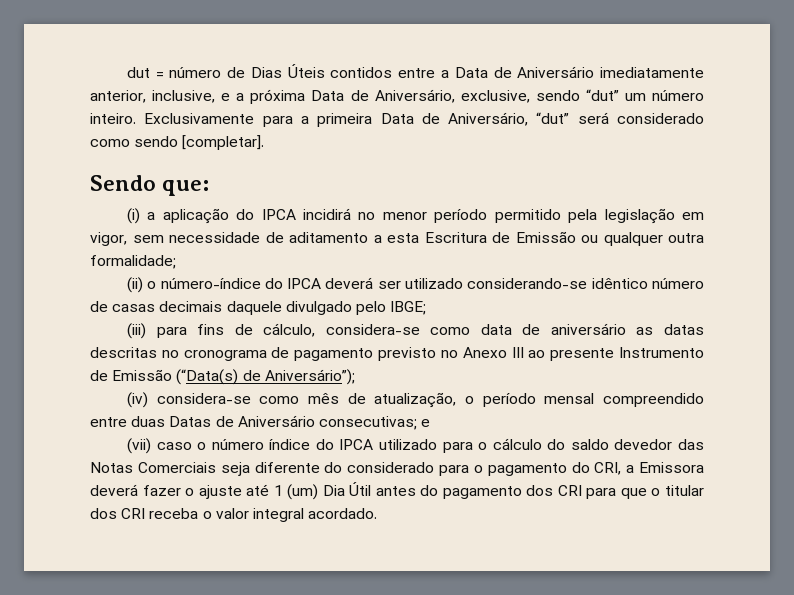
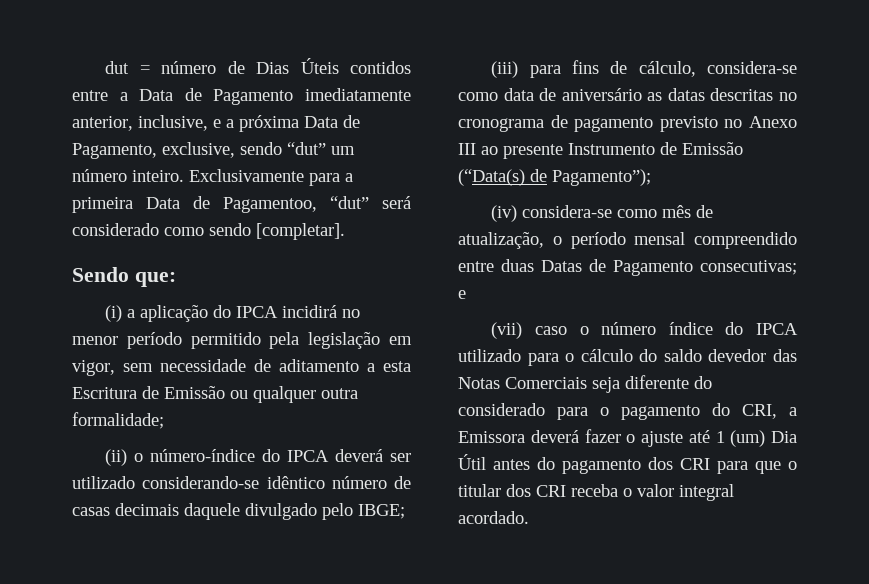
- dut = número de Dias Úteis contidos entre a Data de Aniversário imediatamente anterior, inclusive, e a próxima Data de Aniversário, exclusive, sendo “dut” um número inteiro.
+ dut = número de Dias Úteis contidos entre a Data de Pagamento imediatamente anterior, inclusive, e a próxima Data de Pagamento, exclusive, sendo “dut” um número inteiro.
- Exclusivamente para a primeira Data de Aniversário, “dut” será considerado como sendo [completar].
+ Exclusivamente para a primeira Data de Pagamentoo, “dut” será considerado como sendo [completar].
- (iii) para fins de cálculo, considera-se como data de aniversário as datas descritas no cronograma de pagamento previsto no Anexo III ao presente Instrumento de Emissão (“Data(s) de Aniversário”);
+ (iii) para fins de cálculo, considera-se como data de aniversário as datas descritas no cronograma de pagamento previsto no Anexo III ao presente Instrumento de Emissão (“Data(s) de Pagamento”);
- (iv) considera-se como mês de atualização, o período mensal compreendido entre duas Datas de Aniversário consecutivas; e
+ (iv) considera-se como mês de atualização, o período mensal compreendido entre duas Datas de Pagamento consecutivas; e

